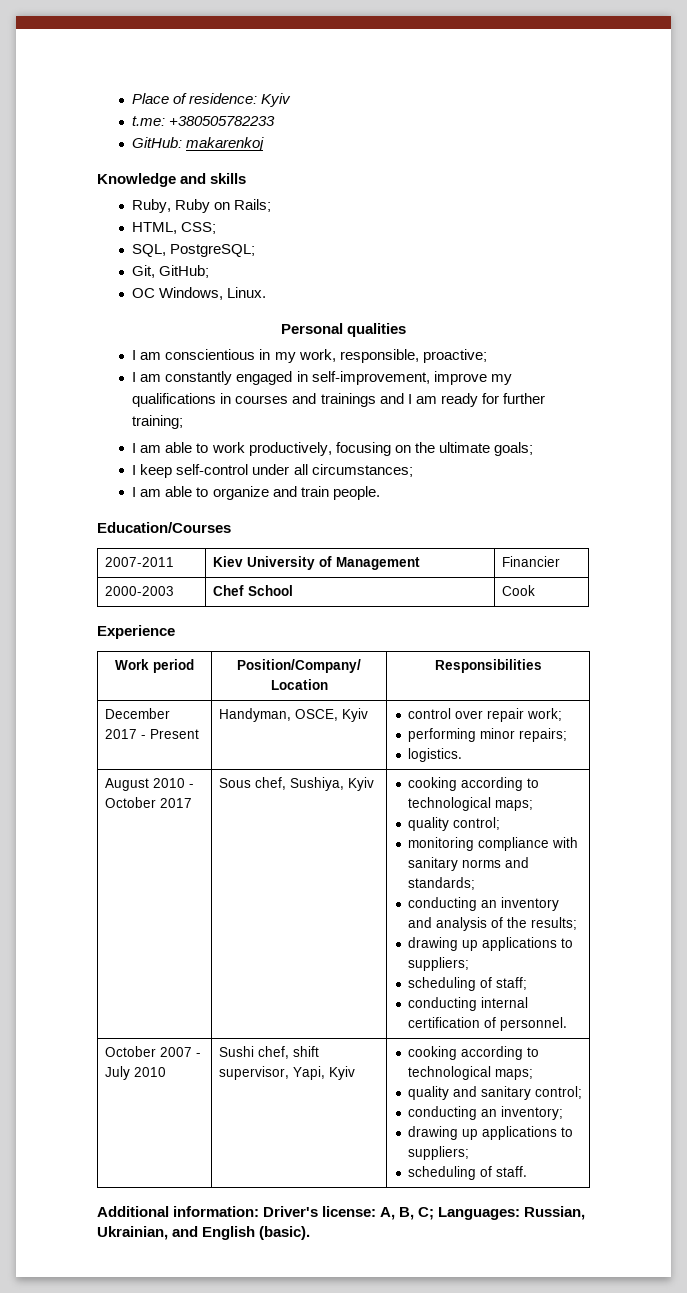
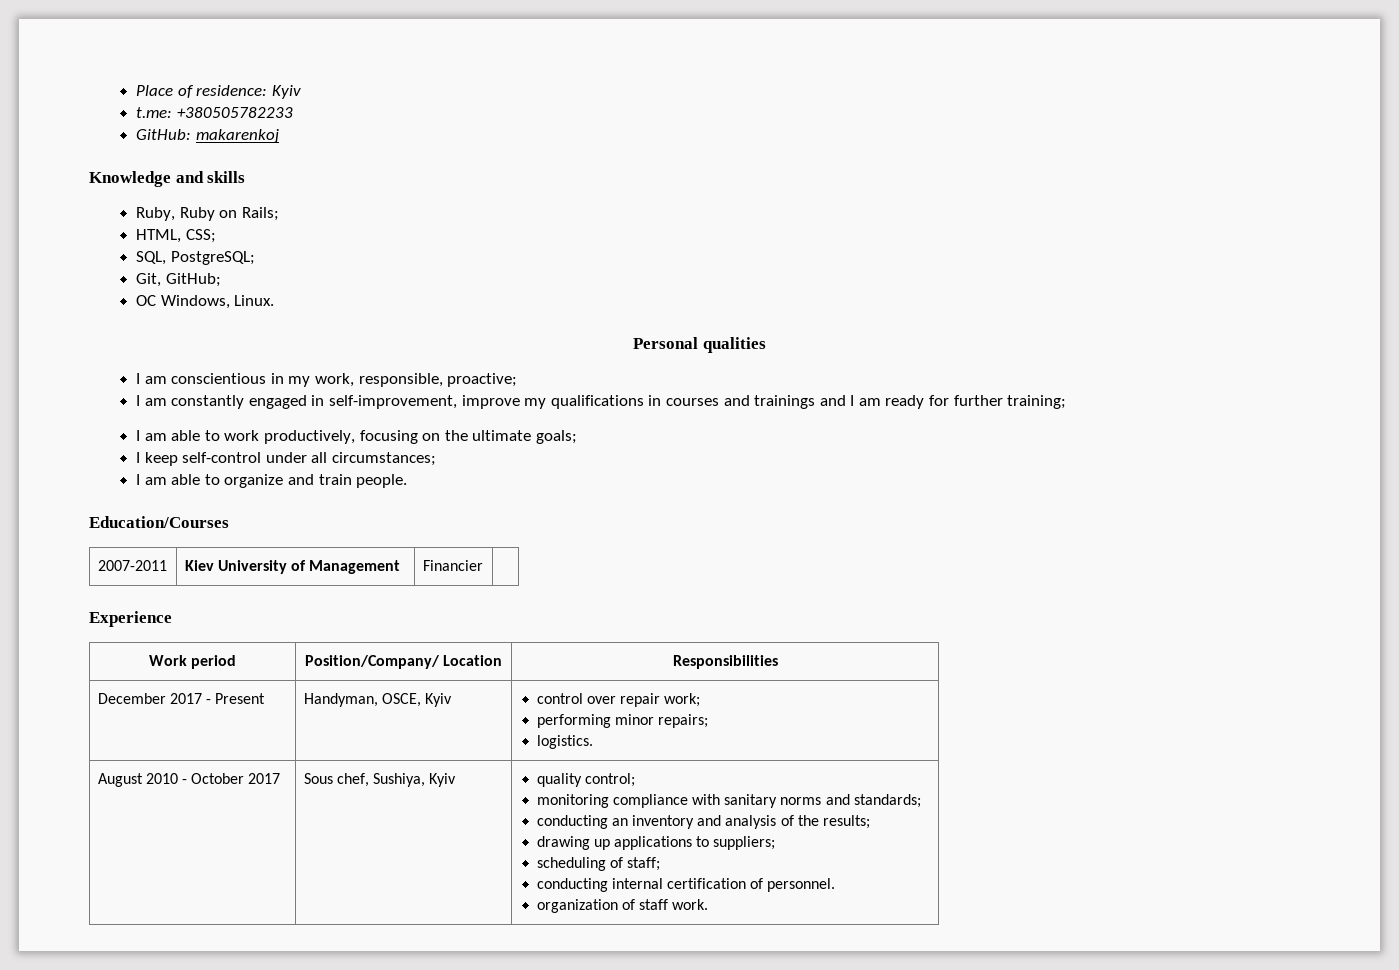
- 2007-2011 | Kiev University of Management | Financier
- 2000-2003 | Chef School | Cook
+ 2007-2011 | Kiev University of Management | Financier |
- Sous chef, Sushiya, Kyiv | cooking according to technological maps;
+ Sous chef, Sushiya, Kyiv
- October 2007 - July 2010 | Sushi chef, shift supervisor, Yapi, Kyiv | cooking according to technological maps;
- quality and sanitary control;
- conducting an inventory;
- drawing up applications to suppliers;
- scheduling of staff.
- Additional information: Driver's license: А, В, С; Languages: Russian, Ukrainian, and English (basic).
+ organization of staff work.

